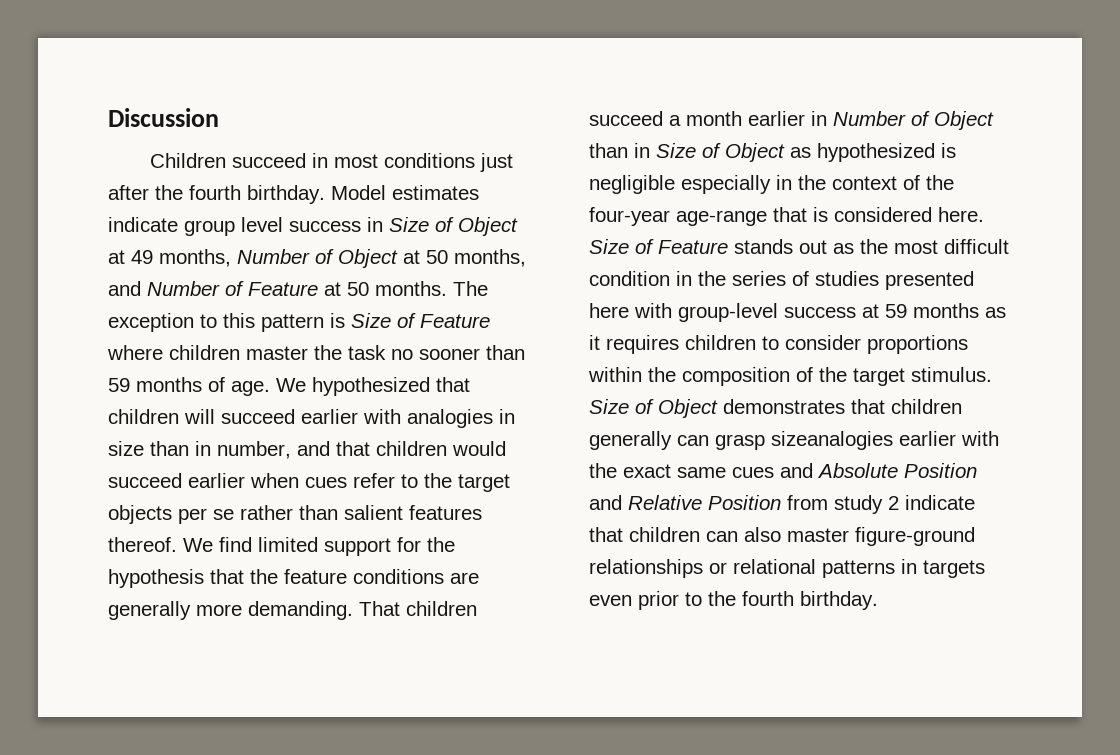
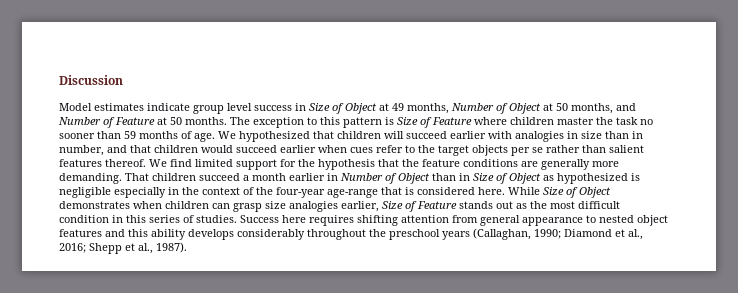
- Children succeed in most conditions just after the fourth birthday.
- Size of Feature stands out as the most difficult condition in the series of studies presented here with group-level success at 59 months as it requires children to consider proportions within the composition of the target stimulus. Size of Object demonstrates that children generally can grasp sizeanalogies earlier with the exact same cues and Absolute Position and Relative Position from study 2 indicate that children can also master figure-ground relationships or relational patterns in targets even prior to the fourth birthday.
+ While Size of Object demonstrates when children can grasp size analogies earlier, Size of Feature stands out as the most difficult condition in this series of studies. Success here requires shifting attention from general appearance to nested object features and this ability develops considerably throughout the preschool years (Callaghan, 1990; Diamond et al., 2016; Shepp et al., 1987).

